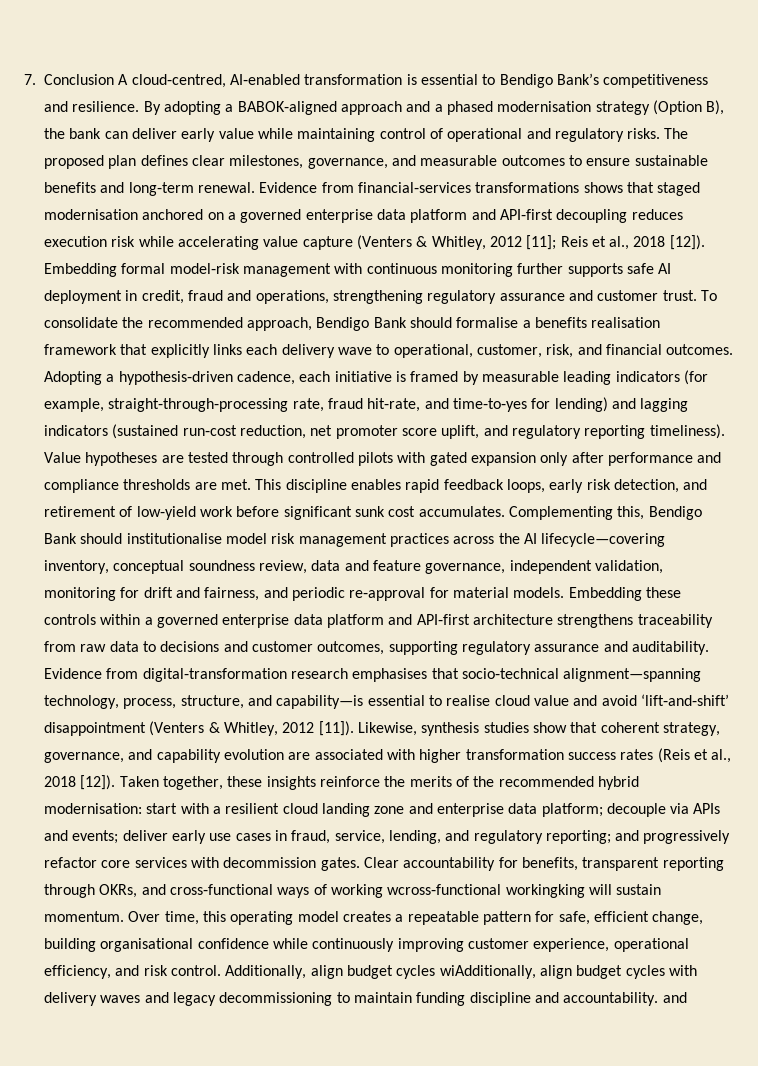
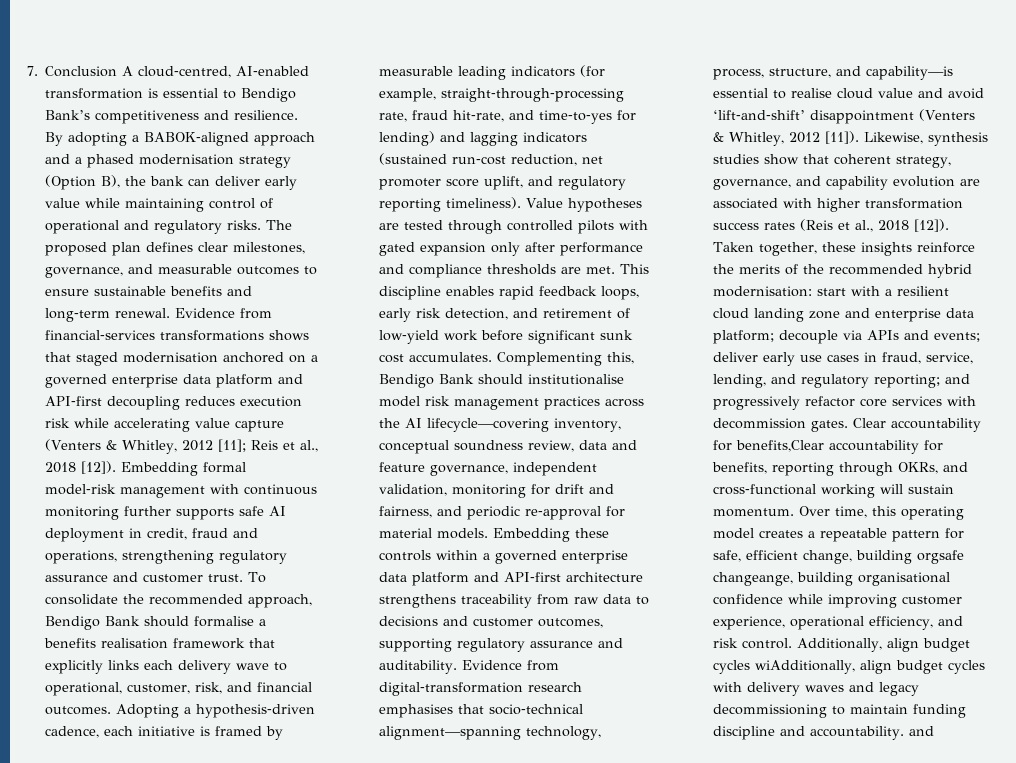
- Clear accountability for benefits, transparent reporting through OKRs, and cross‑functional ways of working wcross‑functional workingking will sustain momentum.
+ Clear accountability for benefits,Clear accountability for benefits, reporting through OKRs, and cross‑functional working will sustain momentum.
- Over time, this operating model creates a repeatable pattern for safe, efficient change, building organisational confidence while continuously improving customer experience, operational efficiency, and risk control.
+ Over time, this operating model creates a repeatable pattern for safe, efficient change, building orgsafe changeange, building organisational confidence while improving customer experience, operational efficiency, and risk control.

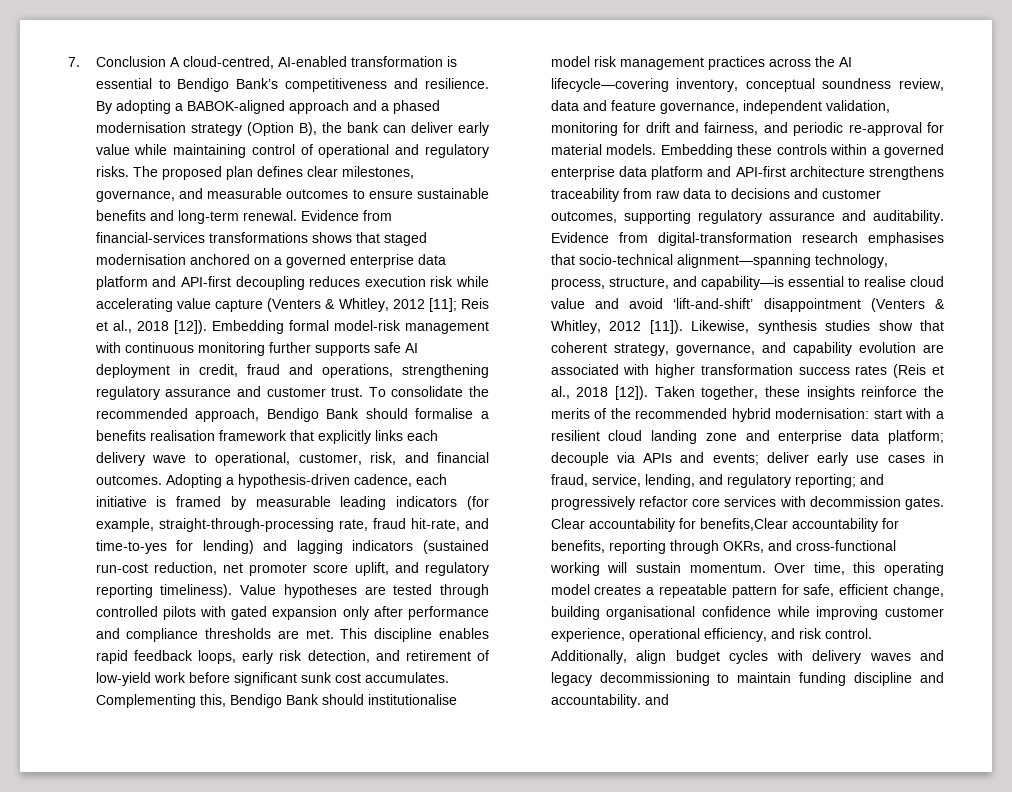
- Over time, this operating model creates a repeatable pattern for safe, efficient change, building orgsafe changeange, building organisational confidence while improving customer experience, operational efficiency, and risk control.
+ Over time, this operating model creates a repeatable pattern for safe, efficient change, building organisational confidence while improving customer experience, operational efficiency, and risk control.
- Additionally, align budget cycles wiAdditionally, align budget cycles with delivery waves and legacy decommissioning to maintain funding discipline and accountability. and
+ Additionally, align budget cycles with delivery waves and legacy decommissioning to maintain funding discipline and accountability. and

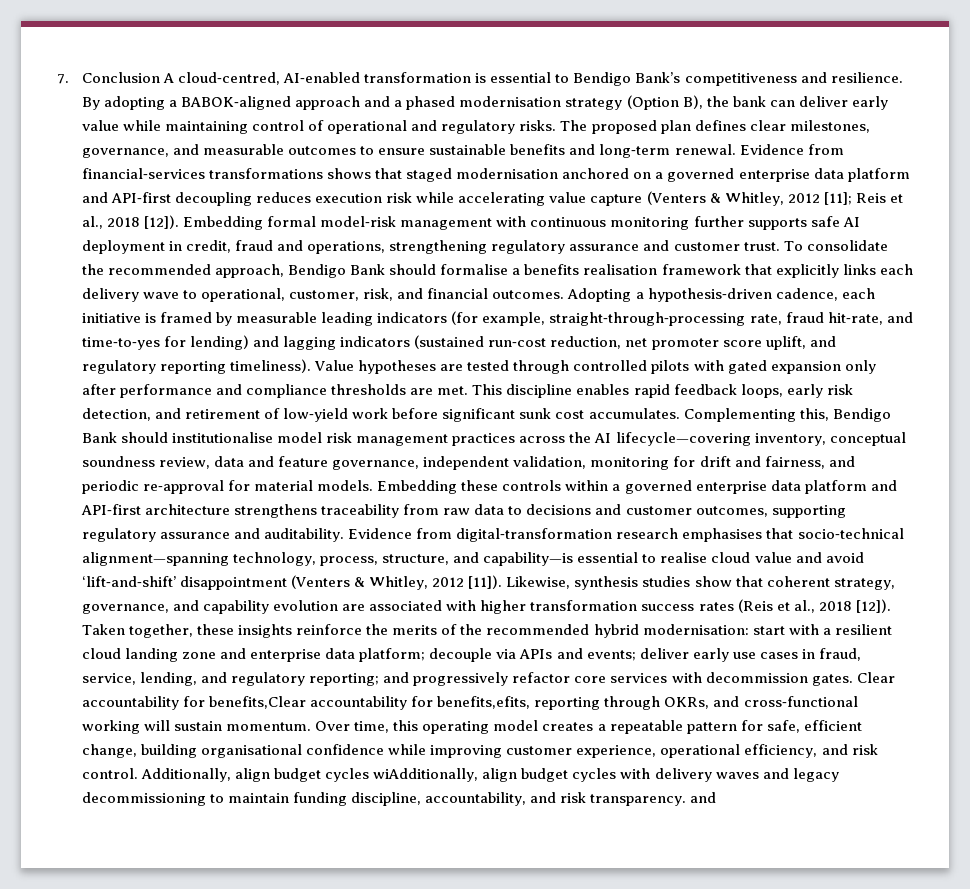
- Clear accountability for benefits,Clear accountability for benefits, reporting through OKRs, and cross‑functional working will sustain momentum.
+ Clear accountability for benefits,Clear accountability for benefits,efits, reporting through OKRs, and cross‑functional working will sustain momentum.
- Additionally, align budget cycles with delivery waves and legacy decommissioning to maintain funding discipline and accountability. and
+ Additionally, align budget cycles wiAdditionally, align budget cycles with delivery waves and legacy decommissioning to maintain funding discipline, accountability, and risk transparency. and

